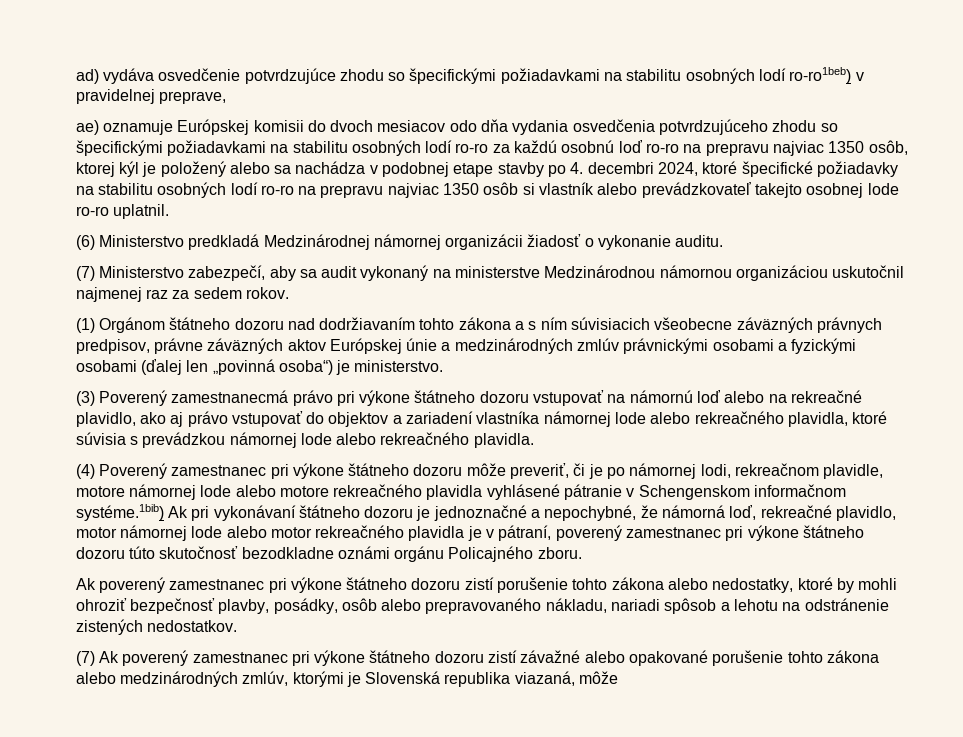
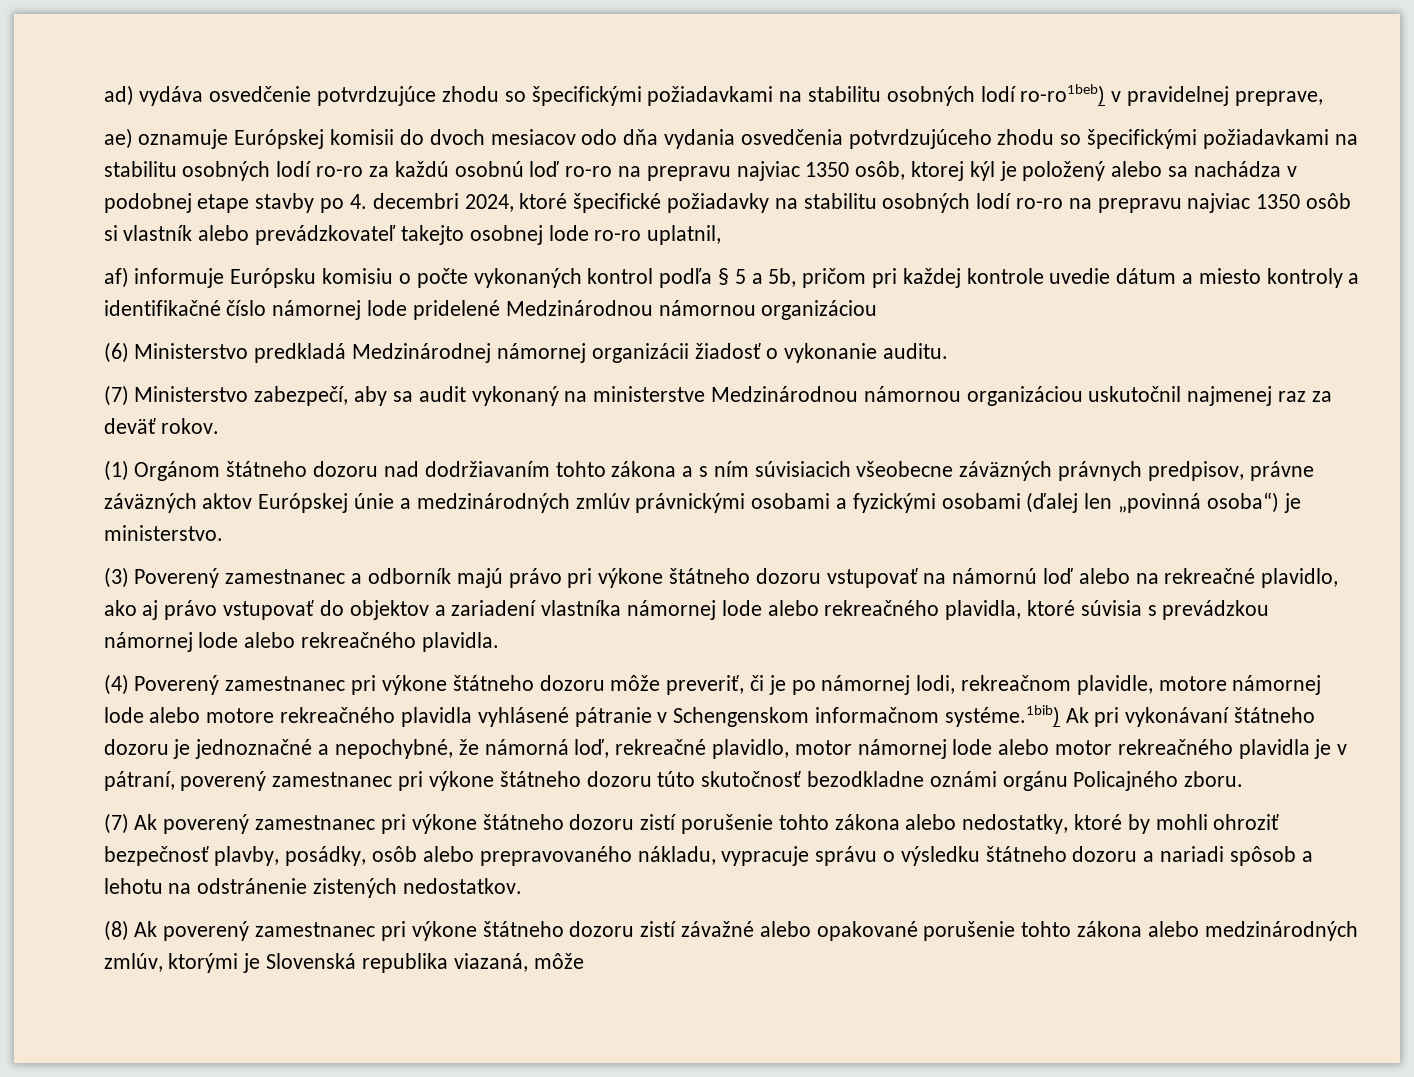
- ae) oznamuje Európskej komisii do dvoch mesiacov odo dňa vydania osvedčenia potvrdzujúceho zhodu so špecifickými požiadavkami na stabilitu osobných lodí ro-ro za každú osobnú loď ro-ro na prepravu najviac 1350 osôb, ktorej kýl je položený alebo sa nachádza v podobnej etape stavby po 4. decembri 2024, ktoré špecifické požiadavky na stabilitu osobných lodí ro-ro na prepravu najviac 1350 osôb si vlastník alebo prevádzkovateľ takejto osobnej lode ro-ro uplatnil.
+ ae) oznamuje Európskej komisii do dvoch mesiacov odo dňa vydania osvedčenia potvrdzujúceho zhodu so špecifickými požiadavkami na stabilitu osobných lodí ro-ro za každú osobnú loď ro-ro na prepravu najviac 1350 osôb, ktorej kýl je položený alebo sa nachádza v podobnej etape stavby po 4. decembri 2024, ktoré špecifické požiadavky na stabilitu osobných lodí ro-ro na prepravu najviac 1350 osôb si vlastník alebo prevádzkovateľ takejto osobnej lode ro-ro uplatnil,
+ af) informuje Európsku komisiu o počte vykonaných kontrol podľa § 5 a 5b, pričom pri každej kontrole uvedie dátum a miesto kontroly a identifikačné číslo námornej lode pridelené Medzinárodnou námornou organizáciou
- (7) Ministerstvo zabezpečí, aby sa audit vykonaný na ministerstve Medzinárodnou námornou organizáciou uskutočnil najmenej raz za sedem rokov.
+ (7) Ministerstvo zabezpečí, aby sa audit vykonaný na ministerstve Medzinárodnou námornou organizáciou uskutočnil najmenej raz za deväť rokov.
- (3) Poverený zamestnanecmá právo pri výkone štátneho dozoru vstupovať na námornú loď alebo na rekreačné plavidlo, ako aj právo vstupovať do objektov a zariadení vlastníka námornej lode alebo rekreačného plavidla, ktoré súvisia s prevádzkou námornej lode alebo rekreačného plavidla.
+ (3) Poverený zamestnanec a odborník majú právo pri výkone štátneho dozoru vstupovať na námornú loď alebo na rekreačné plavidlo, ako aj právo vstupovať do objektov a zariadení vlastníka námornej lode alebo rekreačného plavidla, ktoré súvisia s prevádzkou námornej lode alebo rekreačného plavidla.
- Ak poverený zamestnanec pri výkone štátneho dozoru zistí porušenie tohto zákona alebo nedostatky, ktoré by mohli ohroziť bezpečnosť plavby, posádky, osôb alebo prepravovaného nákladu, nariadi spôsob a lehotu na odstránenie zistených nedostatkov.
+ (7) Ak poverený zamestnanec pri výkone štátneho dozoru zistí porušenie tohto zákona alebo nedostatky, ktoré by mohli ohroziť bezpečnosť plavby, posádky, osôb alebo prepravovaného nákladu, vypracuje správu o výsledku štátneho dozoru a nariadi spôsob a lehotu na odstránenie zistených nedostatkov.
- (7) Ak poverený zamestnanec pri výkone štátneho dozoru zistí závažné alebo opakované porušenie tohto zákona alebo medzinárodných zmlúv, ktorými je Slovenská republika viazaná, môže
+ (8) Ak poverený zamestnanec pri výkone štátneho dozoru zistí závažné alebo opakované porušenie tohto zákona alebo medzinárodných zmlúv, ktorými je Slovenská republika viazaná, môže

